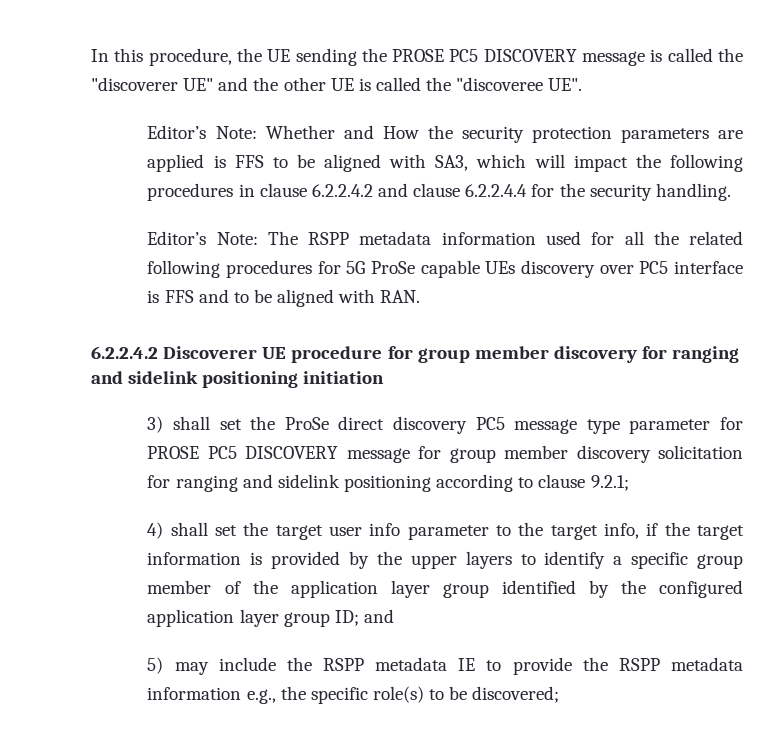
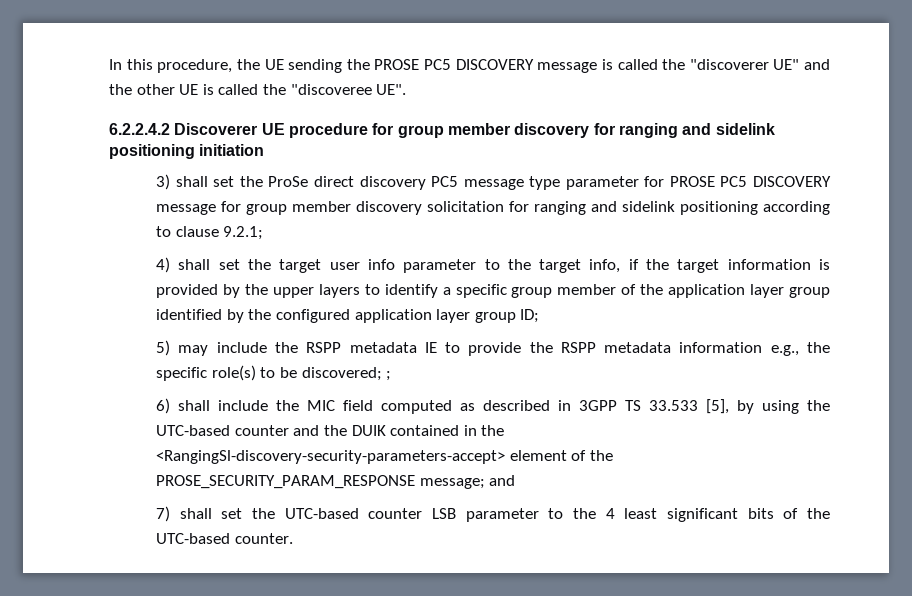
- Editor’s Note: Whether and How the security protection parameters are applied is FFS to be aligned with SA3, which will impact the following procedures in clause 6.2.2.4.2 and clause 6.2.2.4.4 for the security handling.
- Editor’s Note: The RSPP metadata information used for all the related following procedures for 5G ProSe capable UEs discovery over PC5 interface is FFS and to be aligned with RAN.
- 4) shall set the target user info parameter to the target info, if the target information is provided by the upper layers to identify a specific group member of the application layer group identified by the configured application layer group ID; and
+ 4) shall set the target user info parameter to the target info, if the target information is provided by the upper layers to identify a specific group member of the application layer group identified by the configured application layer group ID;
- 5) may include the RSPP metadata IE to provide the RSPP metadata information e.g., the specific role(s) to be discovered;
+ 5) may include the RSPP metadata IE to provide the RSPP metadata information e.g., the specific role(s) to be discovered; ;
+ 6) shall include the MIC field computed as described in 3GPP TS 33.533 [5], by using the UTC-based counter and the DUIK contained in the <RangingSl-discovery-security-parameters-accept> element of the PROSE_SECURITY_PARAM_RESPONSE message; and
+ 7) shall set the UTC-based counter LSB parameter to the 4 least significant bits of the UTC-based counter.

